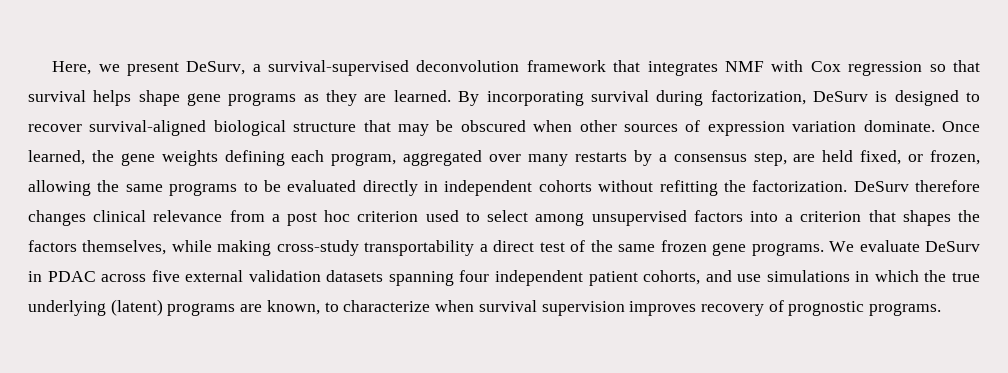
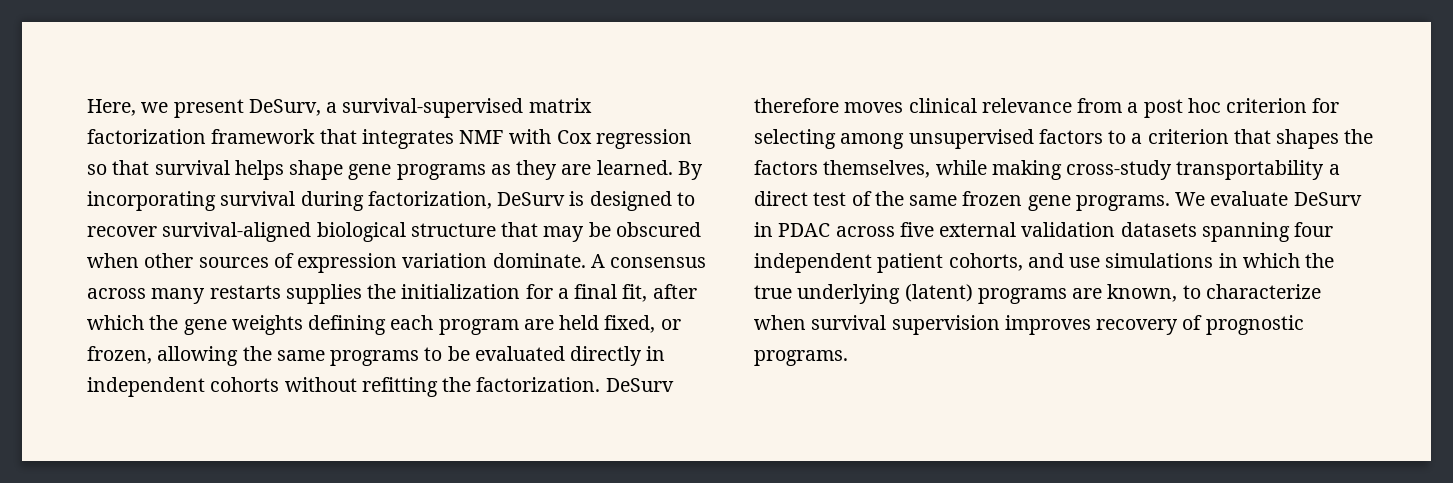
- Here, we present DeSurv, a survival-supervised deconvolution framework that integrates NMF with Cox regression so that survival helps shape gene programs as they are learned.
+ Here, we present DeSurv, a survival-supervised matrix factorization framework that integrates NMF with Cox regression so that survival helps shape gene programs as they are learned.
- Once learned, the gene weights defining each program, aggregated over many restarts by a consensus step, are held fixed, or frozen, allowing the same programs to be evaluated directly in independent cohorts without refitting the factorization.
+ A consensus across many restarts supplies the initialization for a final fit, after which the gene weights defining each program are held fixed, or frozen, allowing the same programs to be evaluated directly in independent cohorts without refitting the factorization.
- DeSurv therefore changes clinical relevance from a post hoc criterion used to select among unsupervised factors into a criterion that shapes the factors themselves, while making cross-study transportability a direct test of the same frozen gene programs.
+ DeSurv therefore moves clinical relevance from a post hoc criterion for selecting among unsupervised factors to a criterion that shapes the factors themselves, while making cross-study transportability a direct test of the same frozen gene programs.

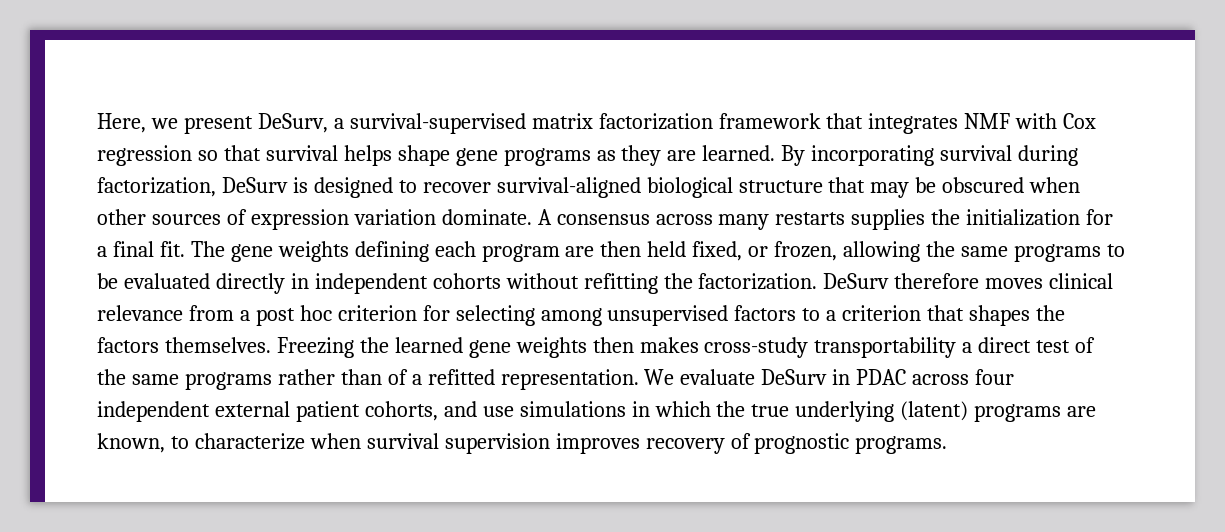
- A consensus across many restarts supplies the initialization for a final fit, after which the gene weights defining each program are held fixed, or frozen, allowing the same programs to be evaluated directly in independent cohorts without refitting the factorization.
+ A consensus across many restarts supplies the initialization for a final fit. The gene weights defining each program are then held fixed, or frozen, allowing the same programs to be evaluated directly in independent cohorts without refitting the factorization.
- DeSurv therefore moves clinical relevance from a post hoc criterion for selecting among unsupervised factors to a criterion that shapes the factors themselves, while making cross-study transportability a direct test of the same frozen gene programs.
+ DeSurv therefore moves clinical relevance from a post hoc criterion for selecting among unsupervised factors to a criterion that shapes the factors themselves. Freezing the learned gene weights then makes cross-study transportability a direct test of the same programs rather than of a refitted representation.
- We evaluate DeSurv in PDAC across five external validation datasets spanning four independent patient cohorts, and use simulations in which the true underlying (latent) programs are known, to characterize when survival supervision improves recovery of prognostic programs.
+ We evaluate DeSurv in PDAC across four independent external patient cohorts, and use simulations in which the true underlying (latent) programs are known, to characterize when survival supervision improves recovery of prognostic programs.

